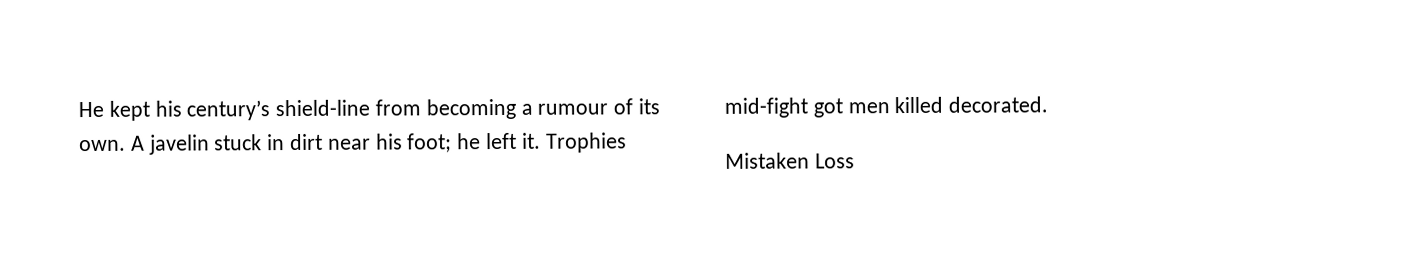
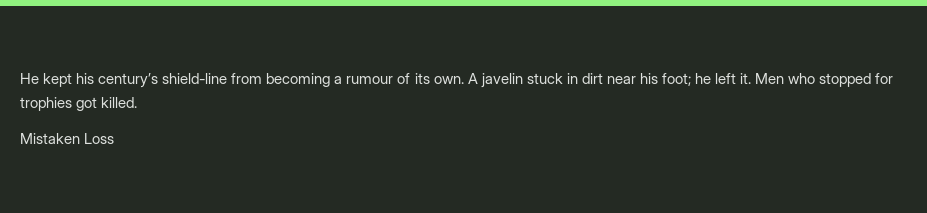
- Trophies mid-fight got men killed decorated.
+ Men who stopped for trophies got killed.

